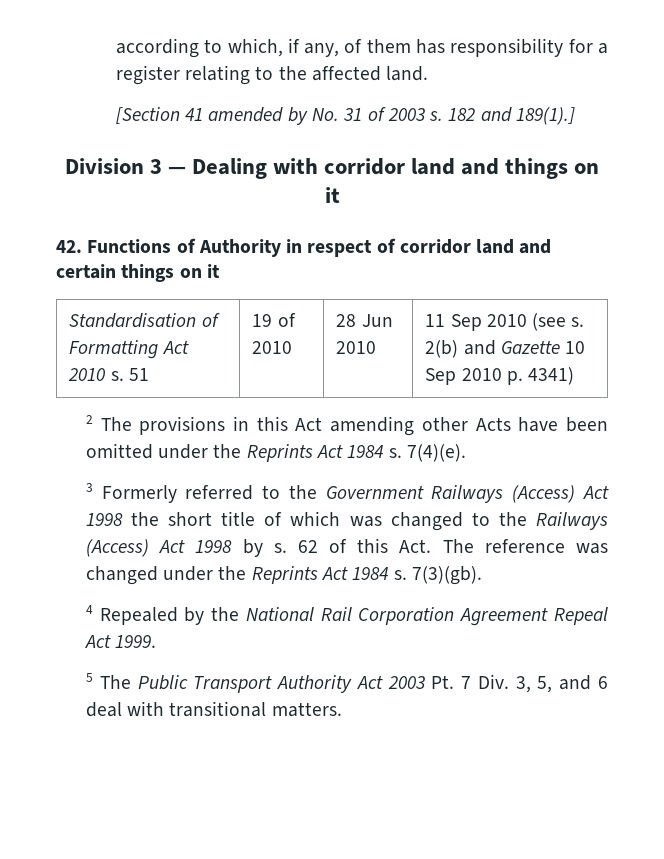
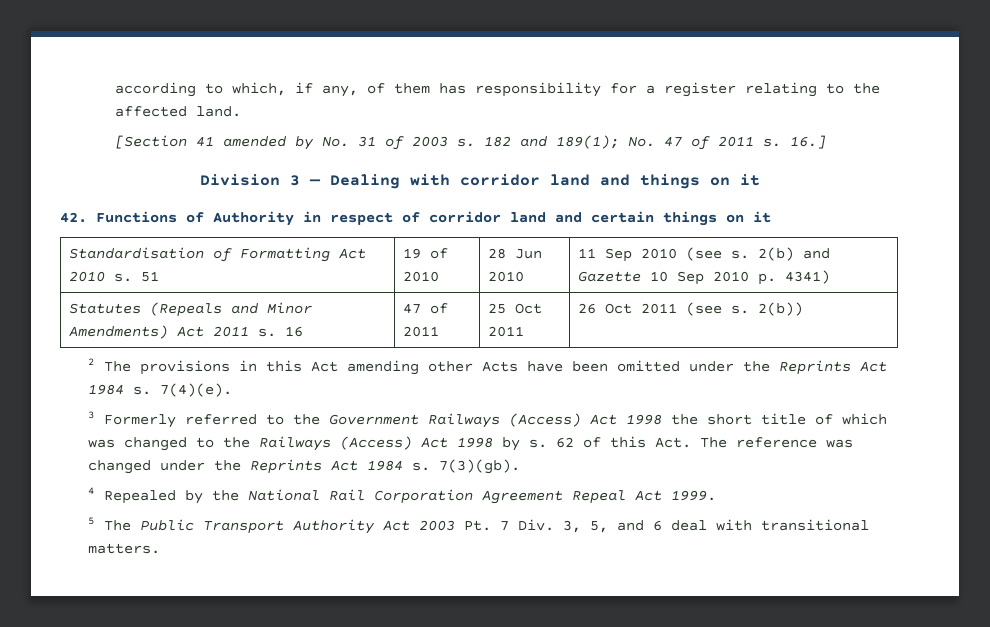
- 182 and 189(1).]
+ 182 and 189(1); No. 47 of 2011 s. 16.]
+ Statutes (Repeals and Minor Amendments) Act 2011 s. 16 | 47 of 2011 | 25 Oct 2011 | 26 Oct 2011 (see s. 2(b))

